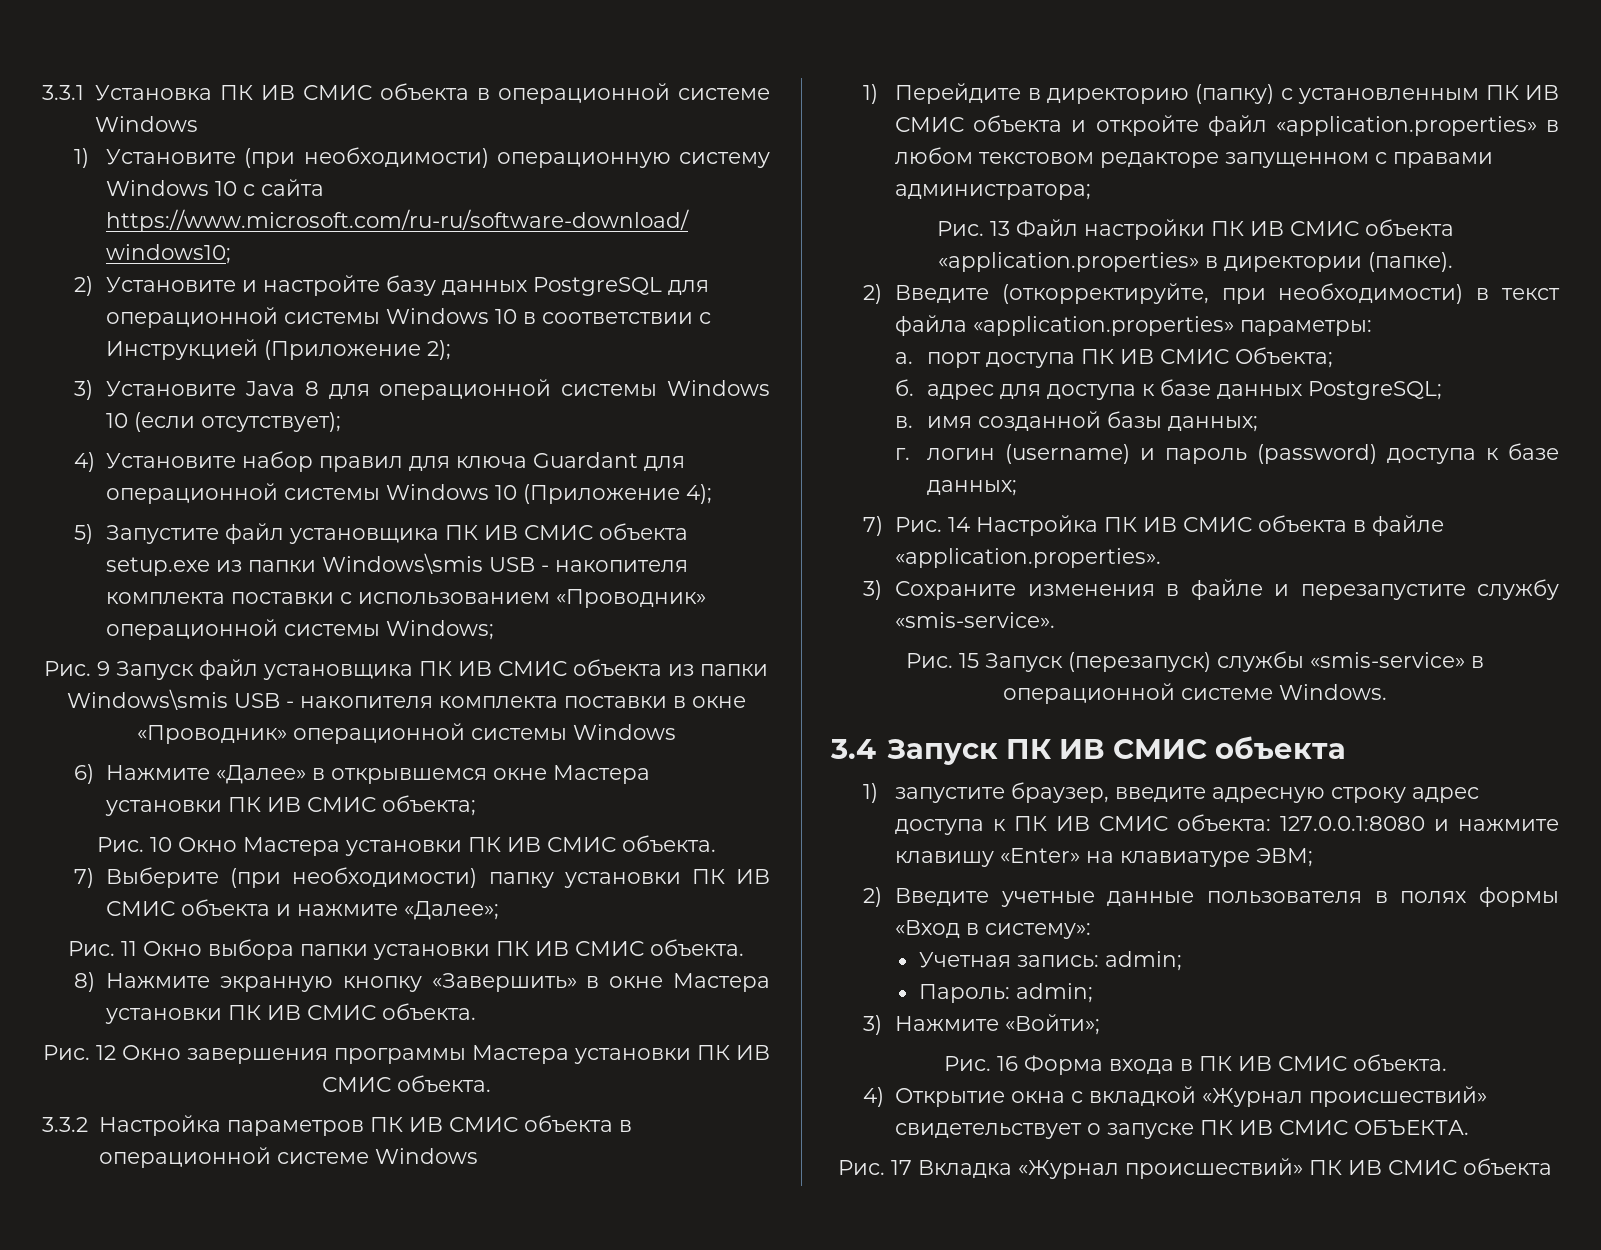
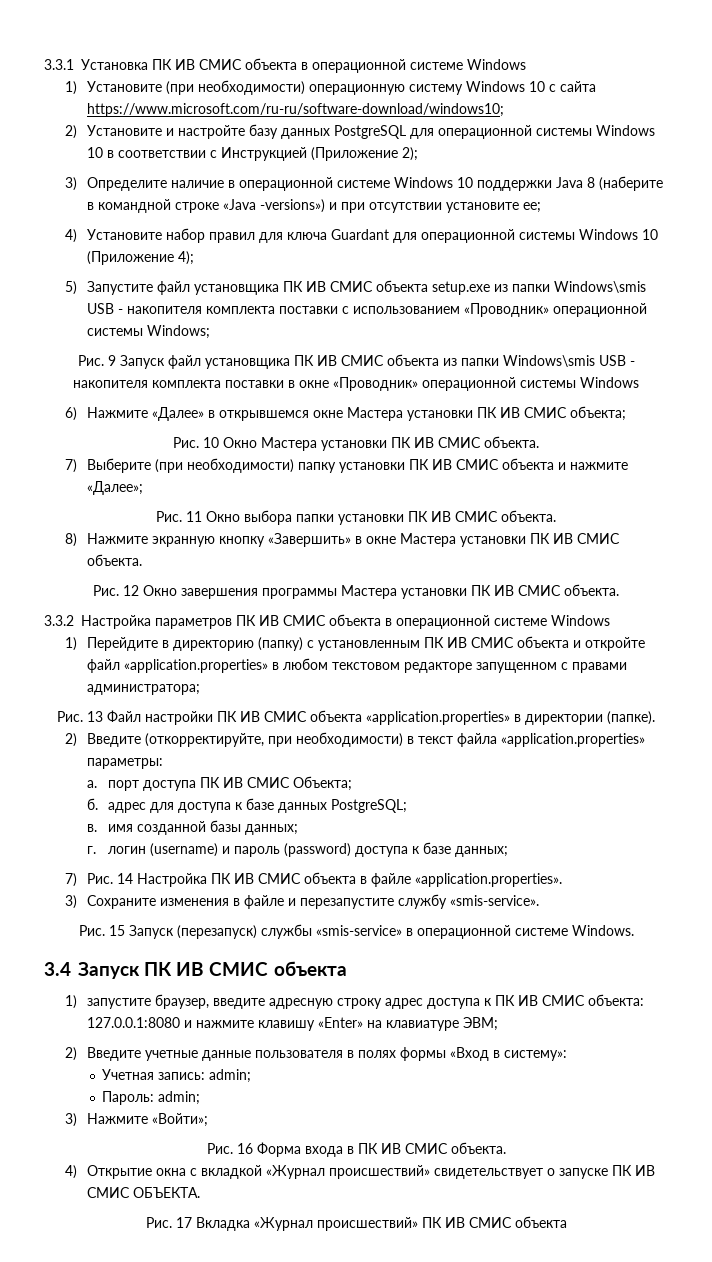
- 3) Установите Java 8 для операционной системы Windows 10 (если отсутствует);
+ 3) Определите наличие в операционной системе Windows 10 поддержки Java 8 (наберите в командной строке «Java -versions») и при отсутствии установите ее;

